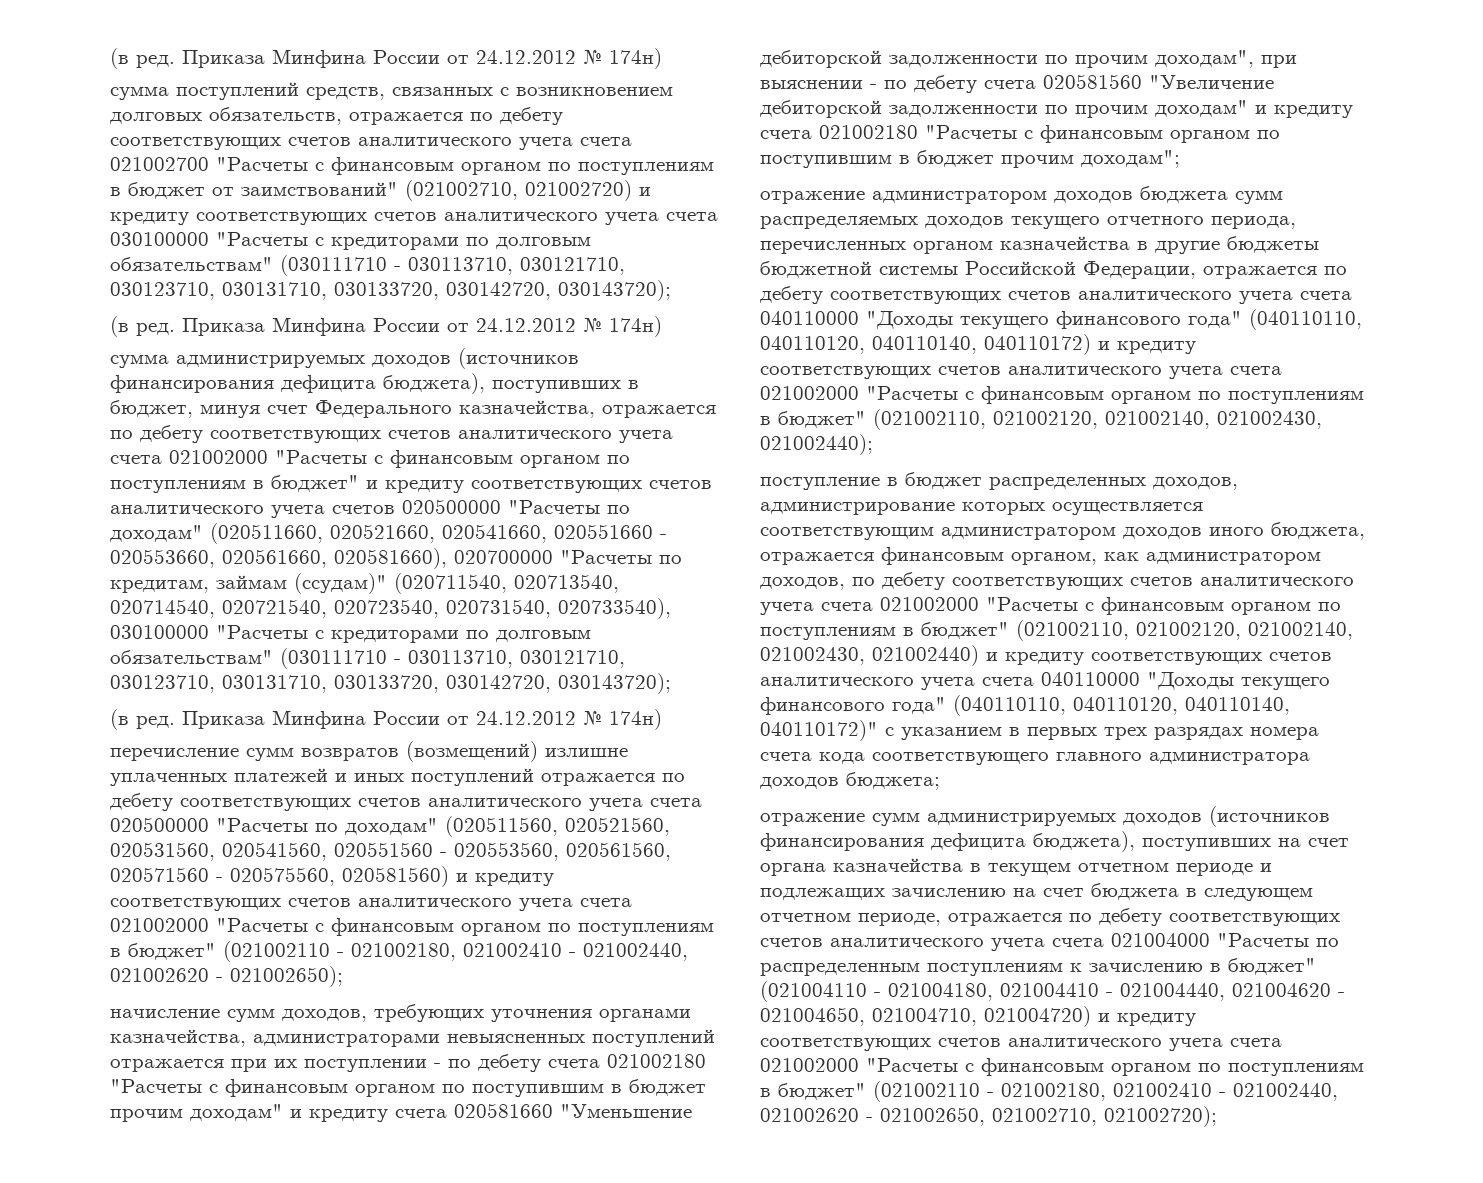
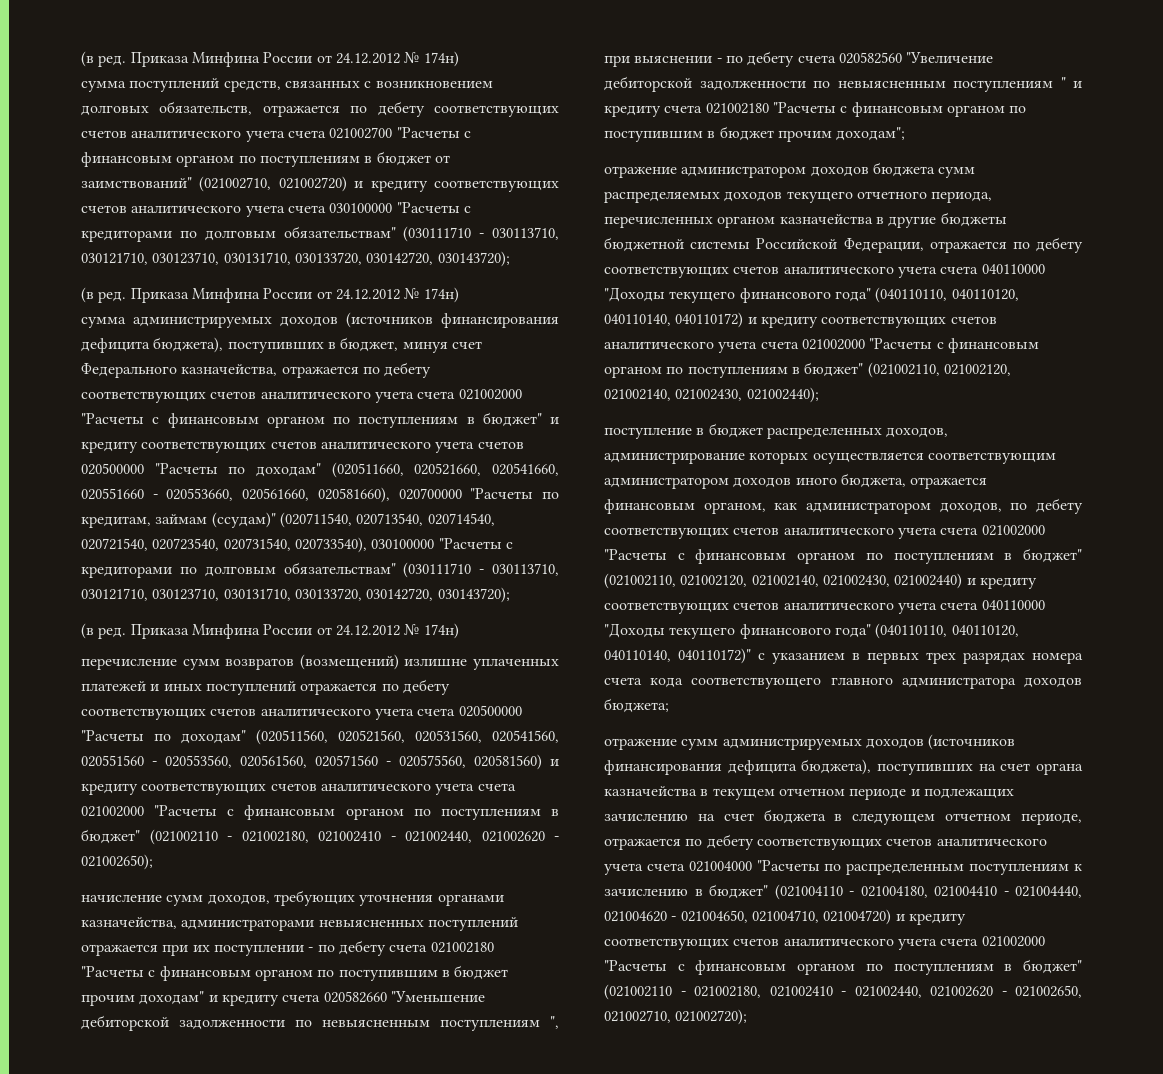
- начисление сумм доходов, требующих уточнения органами казначейства, администраторами невыясненных поступлений отражается при их поступлении - по дебету счета 021002180 "Расчеты с финансовым органом по поступившим в бюджет прочим доходам" и кредиту счета 020581660 "Уменьшение дебиторской задолженности по прочим доходам", при выяснении - по дебету счета 020581560 "Увеличение дебиторской задолженности по прочим доходам" и кредиту счета 021002180 "Расчеты с финансовым органом по поступившим в бюджет прочим доходам";
+ начисление сумм доходов, требующих уточнения органами казначейства, администраторами невыясненных поступлений отражается при их поступлении - по дебету счета 021002180 "Расчеты с финансовым органом по поступившим в бюджет прочим доходам" и кредиту счета 020582660 "Уменьшение дебиторской задолженности по невыясненным поступлениям ", при выяснении - по дебету счета 020582560 "Увеличение дебиторской задолженности по невыясненным поступлениям " и кредиту счета 021002180 "Расчеты с финансовым органом по поступившим в бюджет прочим доходам";

